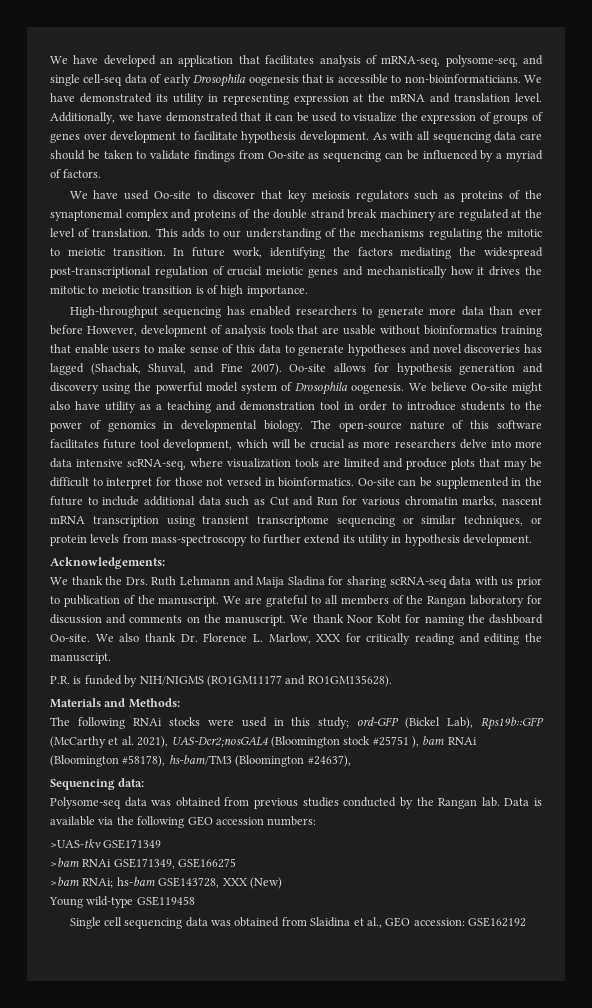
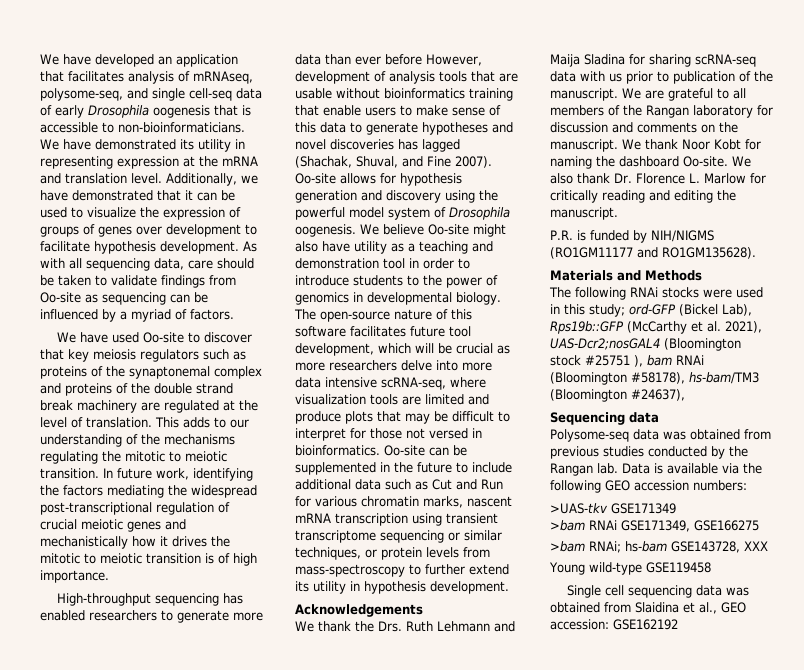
- We have developed an application that facilitates analysis of mRNA-seq, polysome-seq, and single cell-seq data of early Drosophila oogenesis that is accessible to non-bioinformaticians.
+ We have developed an application that facilitates analysis of mRNAseq, polysome-seq, and single cell-seq data of early Drosophila oogenesis that is accessible to non-bioinformaticians.
- As with all sequencing data care should be taken to validate findings from Oo-site as sequencing can be influenced by a myriad of factors.
+ As with all sequencing data, care should be taken to validate findings from Oo-site as sequencing can be influenced by a myriad of factors.
- Acknowledgements:
+ Acknowledgements
- We also thank Dr. Florence L. Marlow, XXX for critically reading and editing the manuscript.
+ We also thank Dr. Florence L. Marlow for critically reading and editing the manuscript.
- Materials and Methods:
+ Materials and Methods
- Sequencing data:
+ Sequencing data
- >bam RNAi; hs-bam GSE143728, XXX (New)
+ >bam RNAi; hs-bam GSE143728, XXX

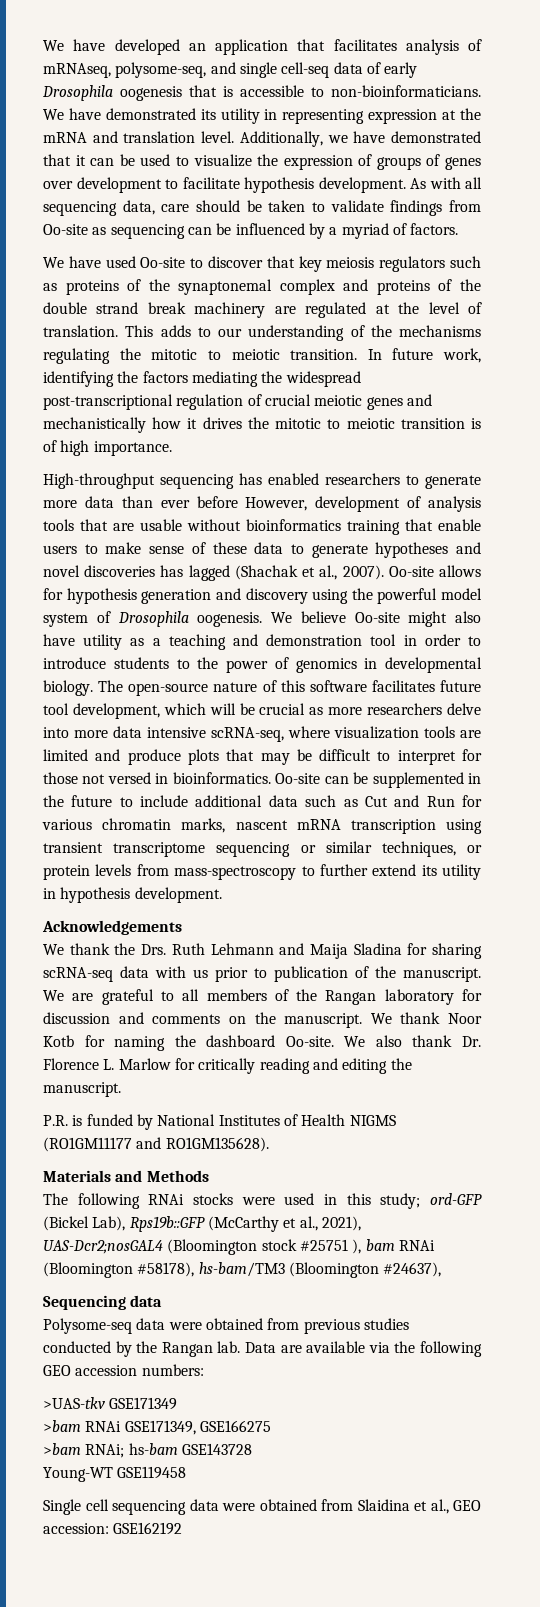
- High-throughput sequencing has enabled researchers to generate more data than ever before However, development of analysis tools that are usable without bioinformatics training that enable users to make sense of this data to generate hypotheses and novel discoveries has lagged (Shachak, Shuval, and Fine 2007).
+ High-throughput sequencing has enabled researchers to generate more data than ever before However, development of analysis tools that are usable without bioinformatics training that enable users to make sense of these data to generate hypotheses and novel discoveries has lagged (Shachak et al., 2007).
- We thank Noor Kobt for naming the dashboard Oo-site.
+ We thank Noor Kotb for naming the dashboard Oo-site.
- P.R. is funded by NIH/NIGMS (RO1GM11177 and RO1GM135628).
+ P.R. is funded by National Institutes of Health NIGMS (RO1GM11177 and RO1GM135628).
- The following RNAi stocks were used in this study; ord-GFP (Bickel Lab), Rps19b::GFP (McCarthy et al. 2021), UAS-Dcr2;nosGAL4 (Bloomington stock #25751 ), bam RNAi (Bloomington #58178), hs-bam/TM3 (Bloomington #24637),
+ The following RNAi stocks were used in this study; ord-GFP (Bickel Lab), Rps19b::GFP (McCarthy et al., 2021), UAS-Dcr2;nosGAL4 (Bloomington stock #25751 ), bam RNAi (Bloomington #58178), hs-bam/TM3 (Bloomington #24637),
- Polysome-seq data was obtained from previous studies conducted by the Rangan lab.
+ Polysome-seq data were obtained from previous studies conducted by the Rangan lab.
- Data is available via the following GEO accession numbers:
+ Data are available via the following GEO accession numbers:
- >bam RNAi; hs-bam GSE143728, XXX
- Young wild-type GSE119458
+ >bam RNAi; hs-bam GSE143728
+ Young-WT GSE119458
- Single cell sequencing data was obtained from Slaidina et al., GEO accession: GSE162192
+ Single cell sequencing data were obtained from Slaidina et al., GEO accession: GSE162192

